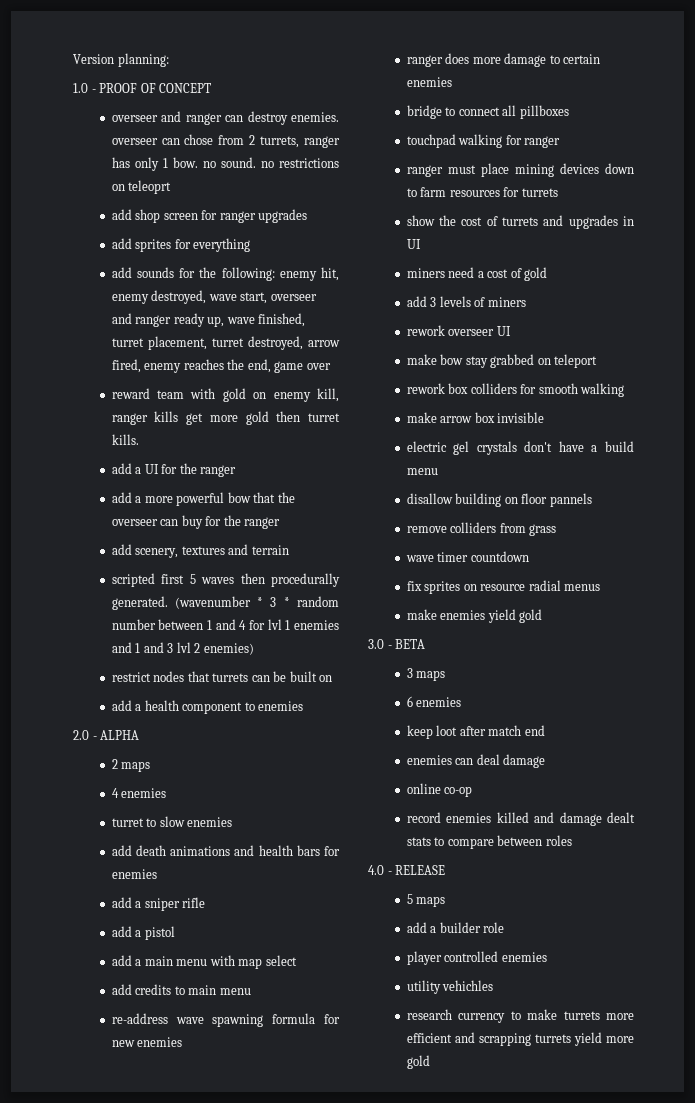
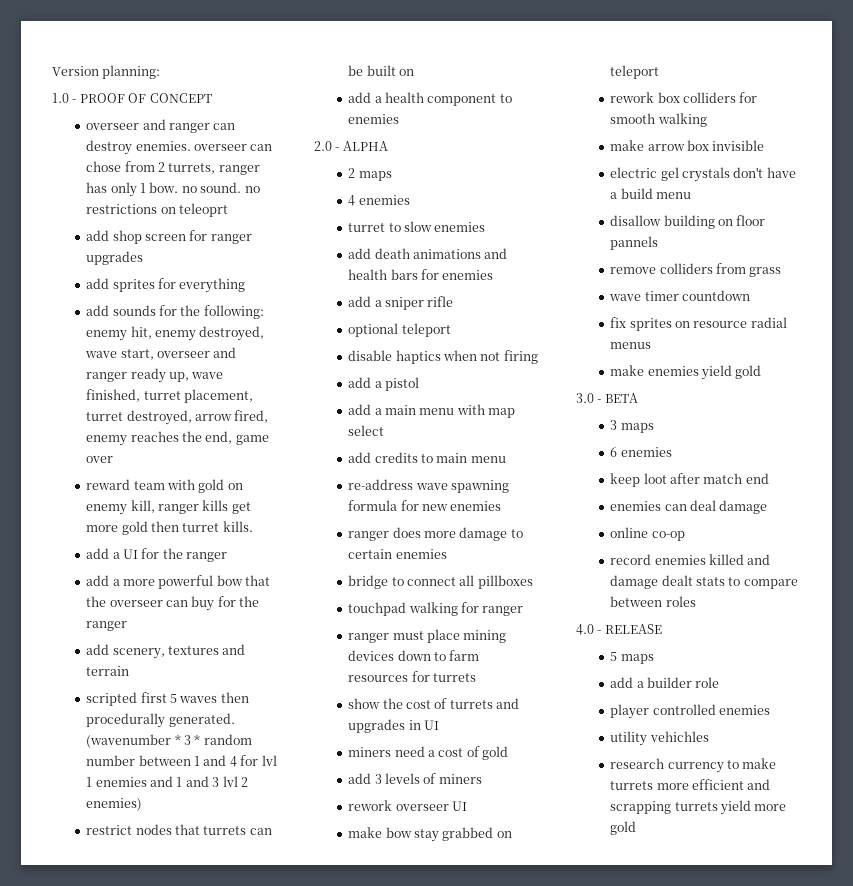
+ optional teleport
+ disable haptics when not firing

